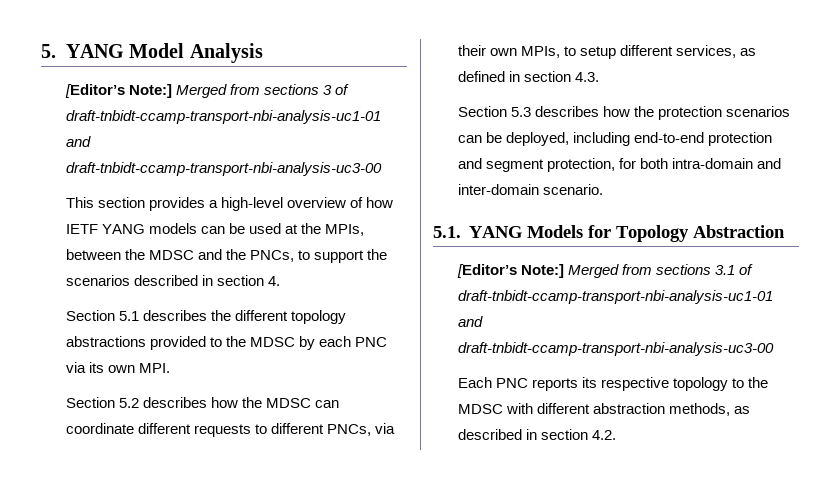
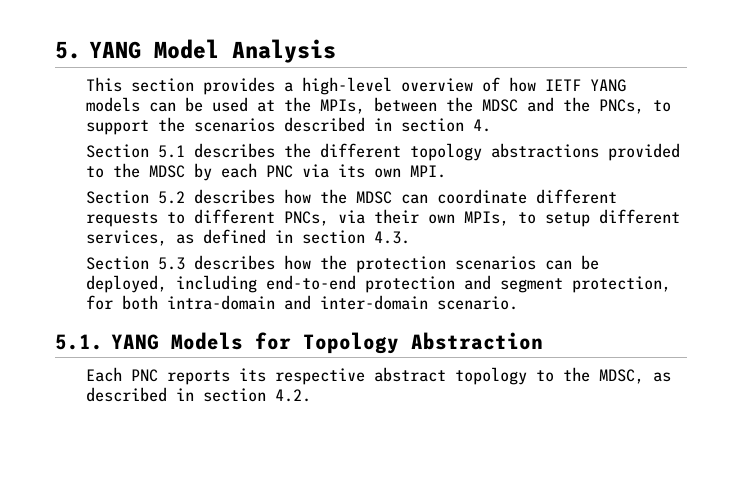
- [Editor’s Note:] Merged from sections 3 of draft-tnbidt-ccamp-transport-nbi-analysis-uc1-01 and draft-tnbidt-ccamp-transport-nbi-analysis-uc3-00
- [Editor’s Note:] Merged from sections 3.1 of draft-tnbidt-ccamp-transport-nbi-analysis-uc1-01 and draft-tnbidt-ccamp-transport-nbi-analysis-uc3-00
- Each PNC reports its respective topology to the MDSC with different abstraction methods, as described in section 4.2.
+ Each PNC reports its respective abstract topology to the MDSC, as described in section 4.2.

